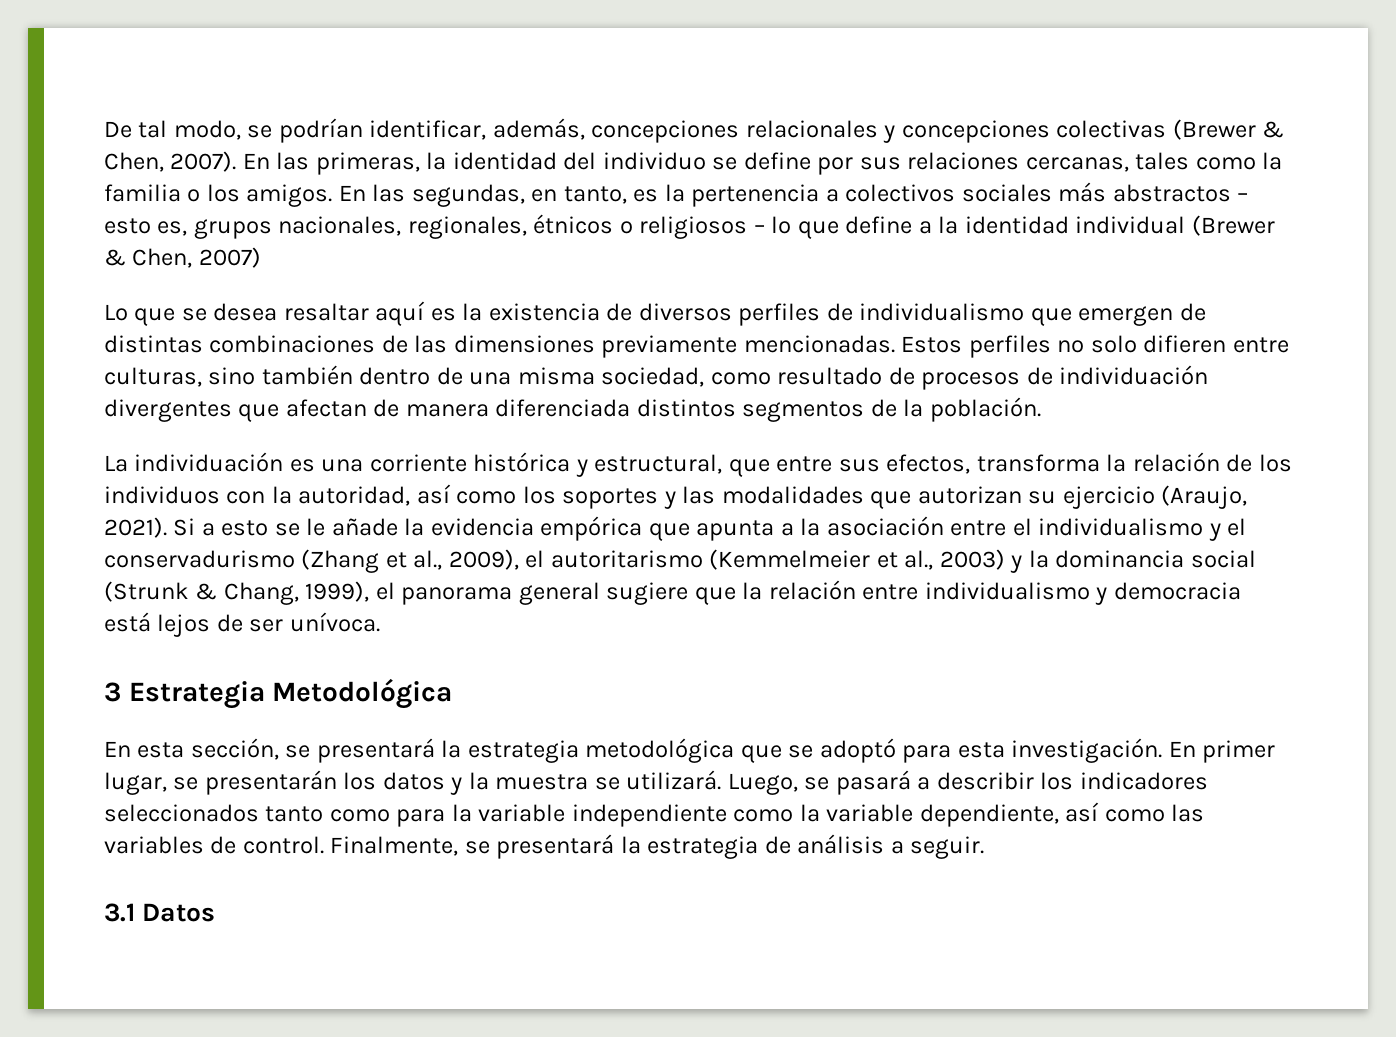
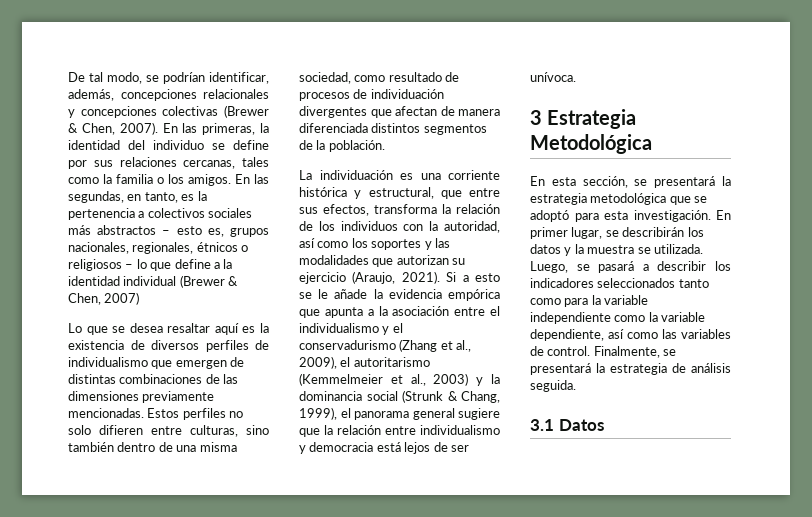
- En primer lugar, se presentarán los datos y la muestra se utilizará.
+ En primer lugar, se describirán los datos y la muestra se utilizada.
- Finalmente, se presentará la estrategia de análisis a seguir.
+ Finalmente, se presentará la estrategia de análisis seguida.

